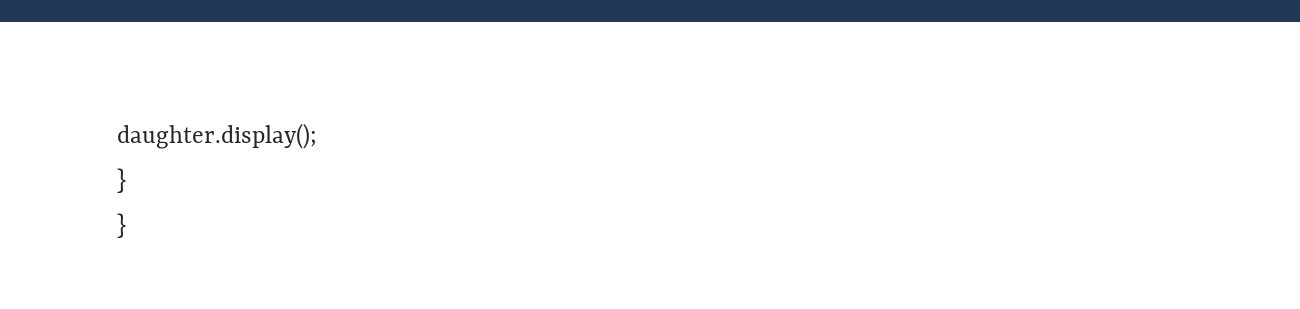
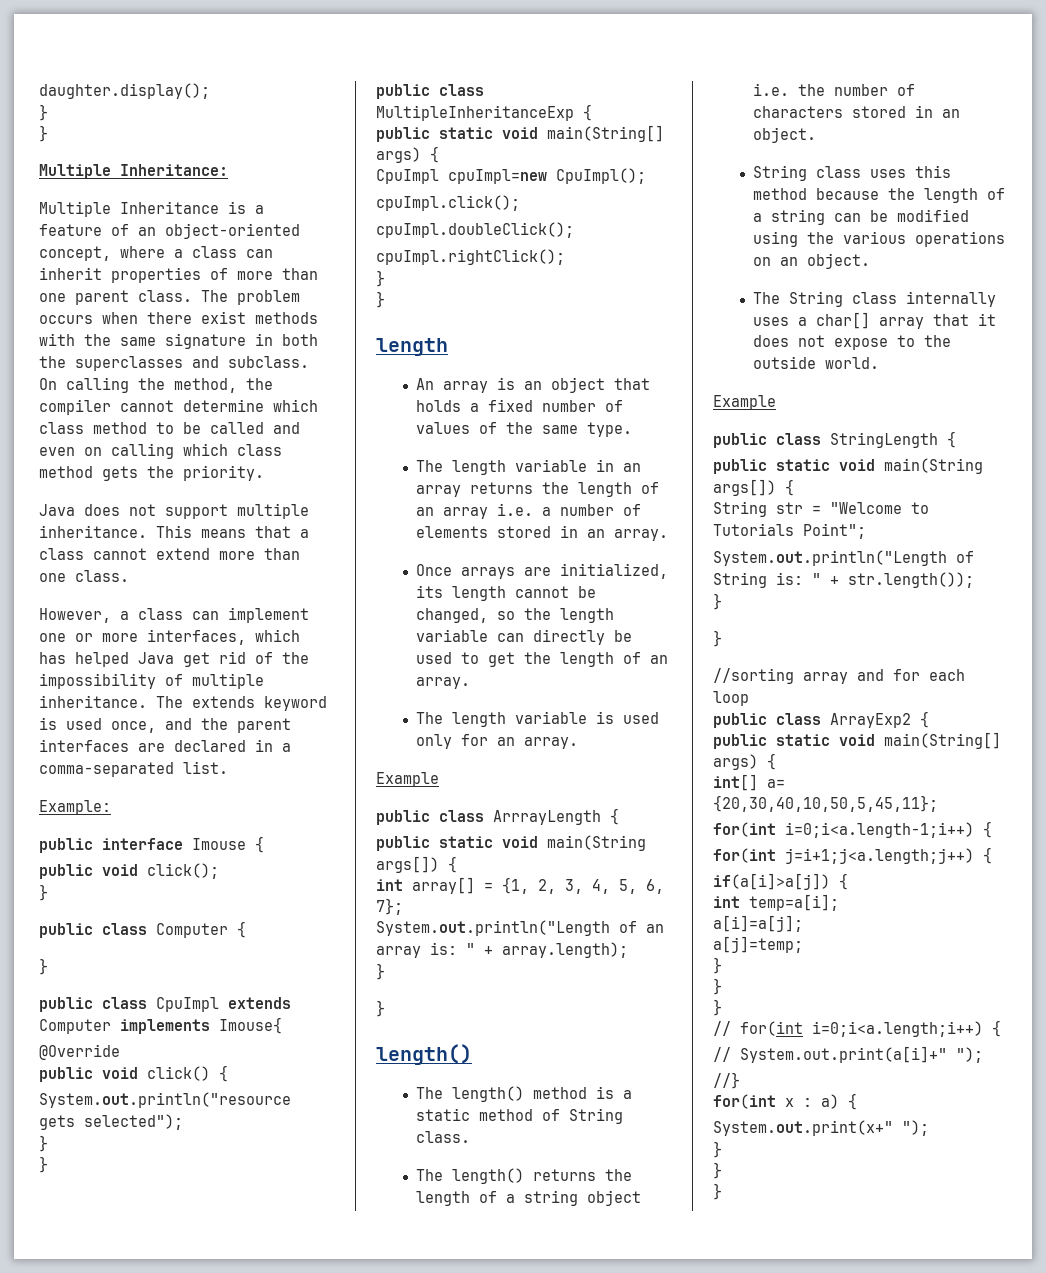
+ Multiple Inheritance:
+ Multiple Inheritance is a feature of an object-oriented concept, where a class can inherit properties of more than one parent class. The problem occurs when there exist methods with the same signature in both the superclasses and subclass. On calling the method, the compiler cannot determine which class method to be called and even on calling which class method gets the priority.
+ Java does not support multiple inheritance. This means that a class cannot extend more than one class.
+ However, a class can implement one or more interfaces, which has helped Java get rid of the impossibility of multiple inheritance. The extends keyword is used once, and the parent interfaces are declared in a comma-separated list.
+ Example:
+ public interface Imouse {
+ public void click();
+ }
+ public class Computer {
+ }
+ public class CpuImpl extends Computer implements Imouse{
+ @Override
+ public void click() {
+ System.out.println("resource gets selected");
+ }
+ }
+ public class MultipleInheritanceExp {
+ public static void main(String[] args) {
+ CpuImpl cpuImpl=new CpuImpl();
+ cpuImpl.click();
+ cpuImpl.doubleClick();
+ cpuImpl.rightClick();
+ }
+ }
+ length
+ An array is an object that holds a fixed number of values of the same type.
+ The length variable in an array returns the length of an array i.e. a number of elements stored in an array.
+ Once arrays are initialized, its length cannot be changed, so the length variable can directly be used to get the length of an array.
+ The length variable is used only for an array.
+ Example
+ public class ArrrayLength {
+ public static void main(String args[]) {
+ int array[] = {1, 2, 3, 4, 5, 6, 7};
+ System.out.println("Length of an array is: " + array.length);
+ }
+ }
+ length()
+ The length() method is a static method of String class.
+ The length() returns the length of a string object i.e. the number of characters stored in an object.
+ String class uses this method because the length of a string can be modified using the various operations on an object.
+ The String class internally uses a char[] array that it does not expose to the outside world.
+ Example
+ public class StringLength {
+ public static void main(String args[]) {
+ String str = "Welcome to Tutorials Point";
+ System.out.println("Length of String is: " + str.length());
+ }
+ }
+ //sorting array and for each loop
+ public class ArrayExp2 {
+ public static void main(String[] args) {
+ int[] a= {20,30,40,10,50,5,45,11};
+ for(int i=0;i<a.length-1;i++) {
+ for(int j=i+1;j<a.length;j++) {
+ if(a[i]>a[j]) {
+ int temp=a[i];
+ a[i]=a[j];
+ a[j]=temp;
+ }
+ }
+ }
+ // for(int i=0;i<a.length;i++) {
+ // System.out.print(a[i]+" ");
+ //}
+ for(int x : a) {
+ System.out.print(x+" ");
+ }
+ }
+ }

